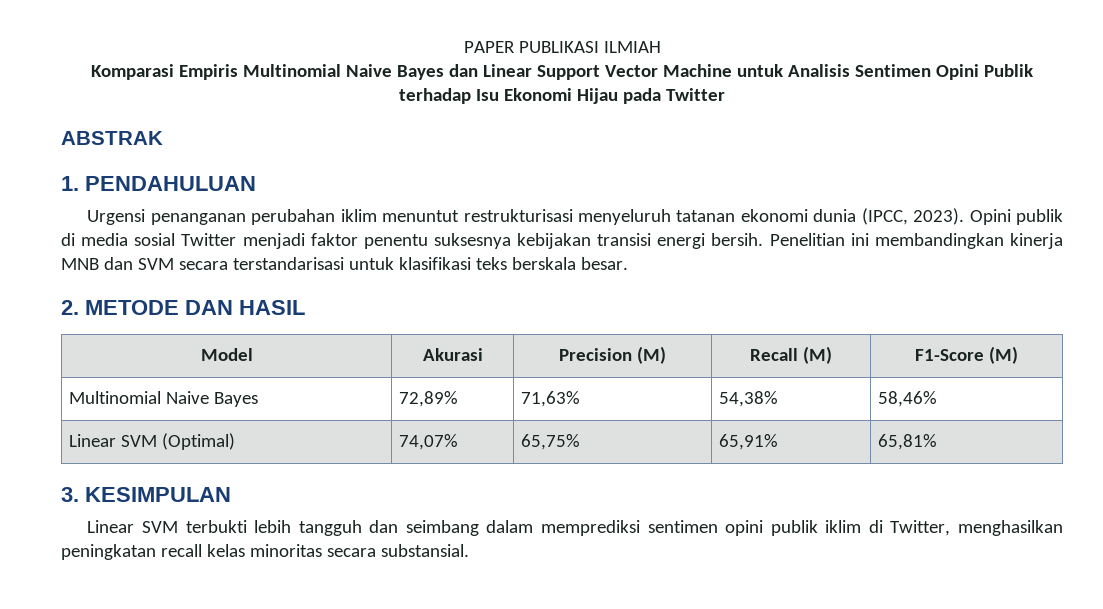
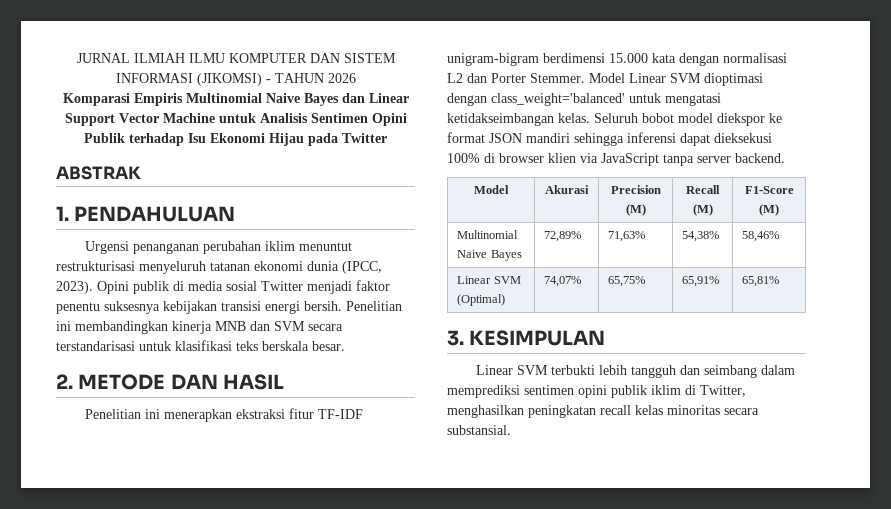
- PAPER PUBLIKASI ILMIAH
+ JURNAL ILMIAH ILMU KOMPUTER DAN SISTEM INFORMASI (JIKOMSI) - TAHUN 2026
+ Penelitian ini menerapkan ekstraksi fitur TF-IDF unigram-bigram berdimensi 15.000 kata dengan normalisasi L2 dan Porter Stemmer. Model Linear SVM dioptimasi dengan class_weight='balanced' untuk mengatasi ketidakseimbangan kelas. Seluruh bobot model diekspor ke format JSON mandiri sehingga inferensi dapat dieksekusi 100% di browser klien via JavaScript tanpa server backend.

